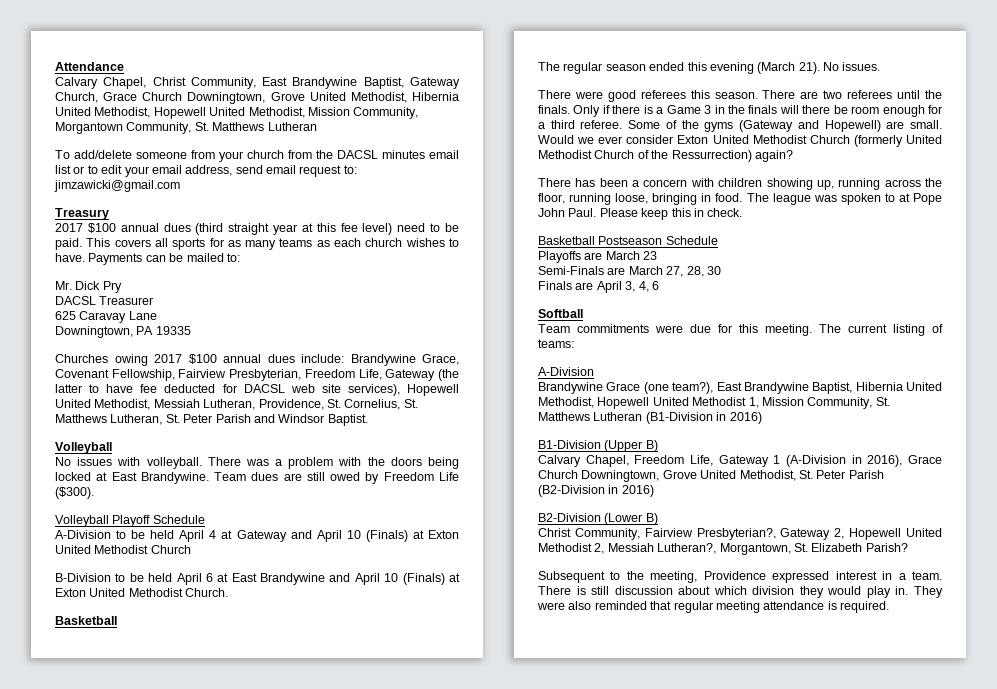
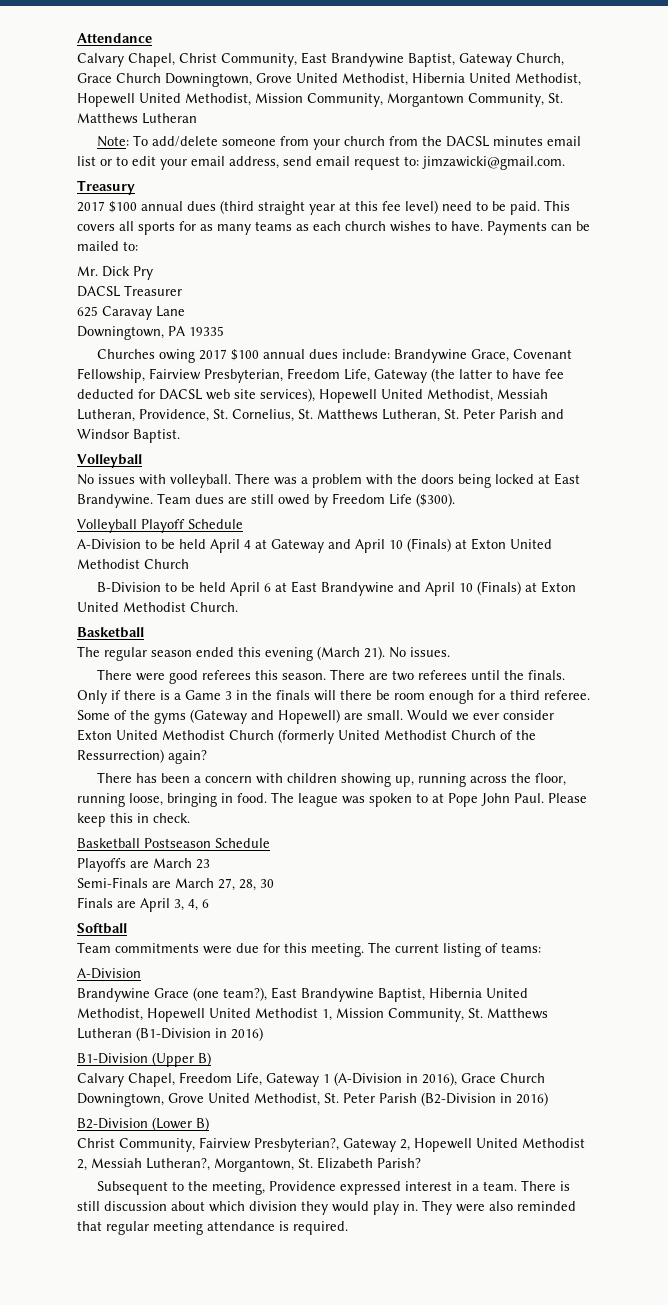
- To add/delete someone from your church from the DACSL minutes email list or to edit your email address, send email request to: jimzawicki@gmail.com
+ Note: To add/delete someone from your church from the DACSL minutes email list or to edit your email address, send email request to: jimzawicki@gmail.com.

